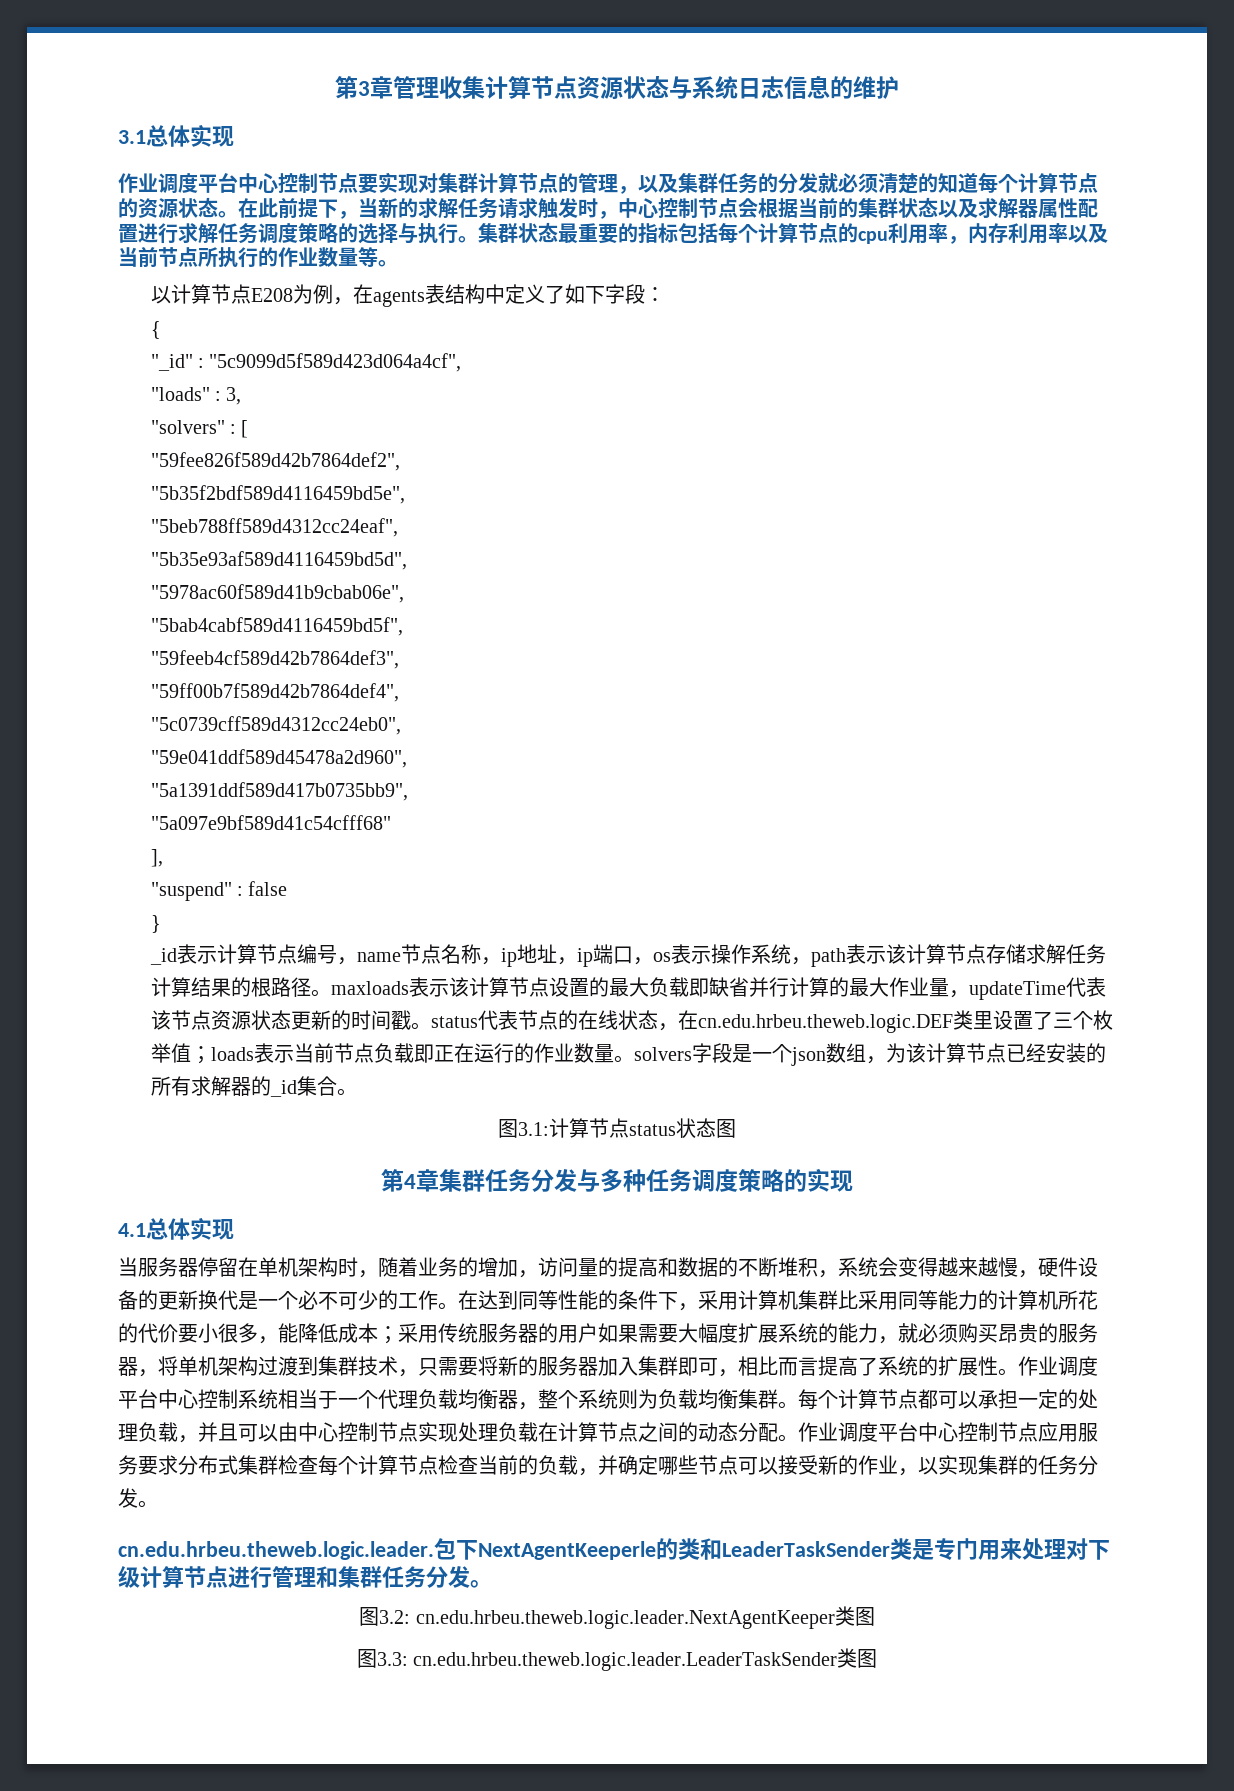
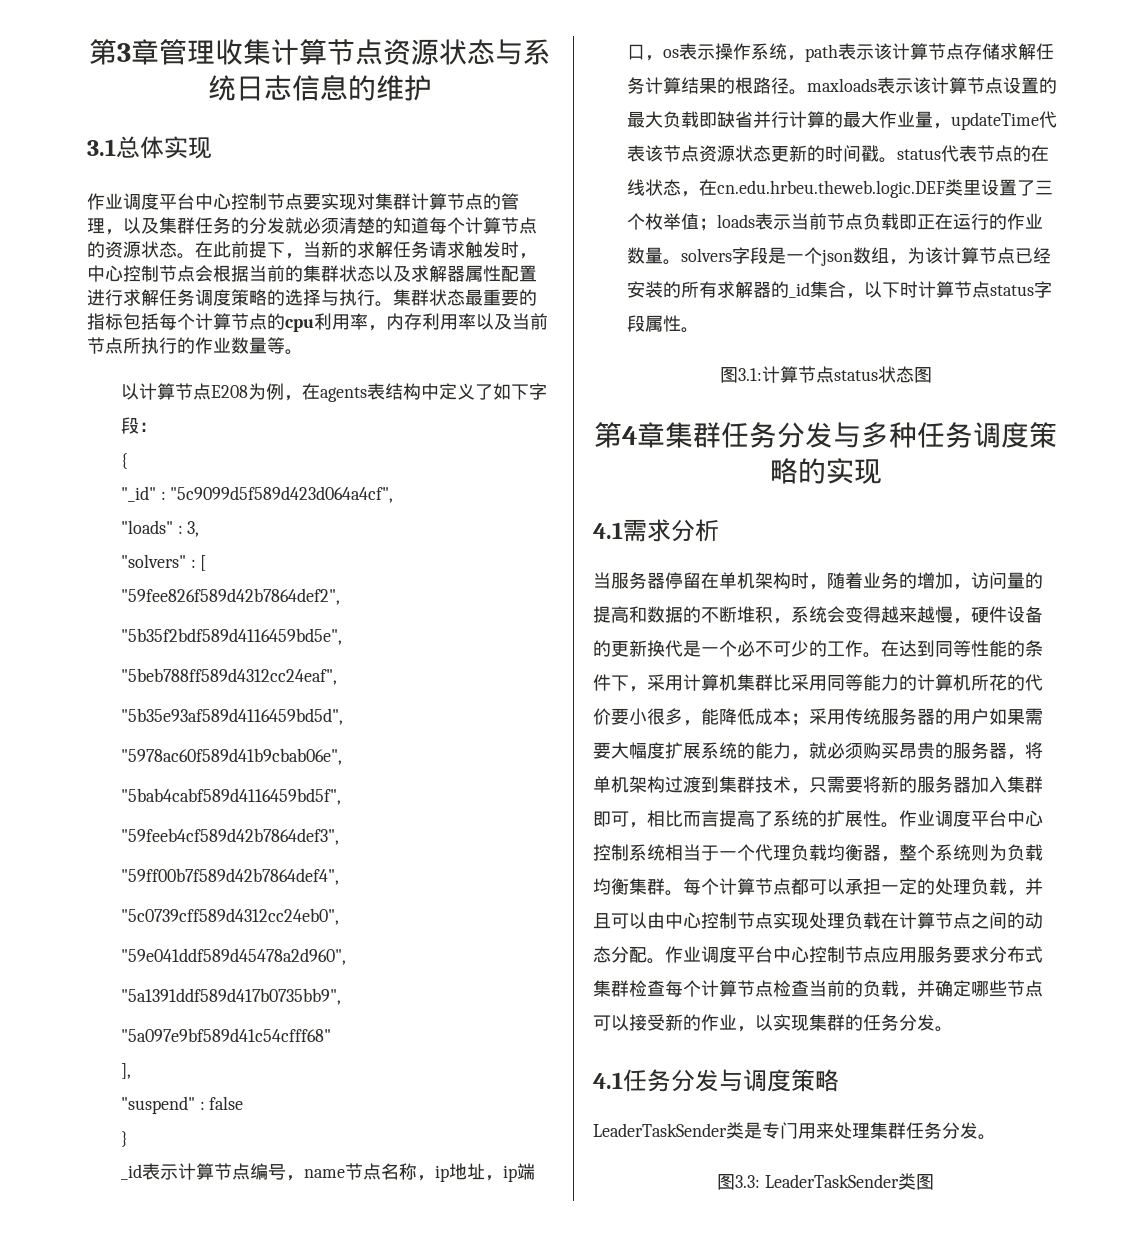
- loads表示当前节点负载即正在运行的作业数量。solvers字段是一个json数组，为该计算节点已经安装的所有求解器的_id集合。
+ loads表示当前节点负载即正在运行的作业数量。solvers字段是一个json数组，为该计算节点已经安装的所有求解器的_id集合，以下时计算节点status字段属性。
- 4.1总体实现
+ 4.1需求分析
- cn.edu.hrbeu.theweb.logic.leader.包下NextAgentKeeperle的类和LeaderTaskSender类是专门用来处理对下级计算节点进行管理和集群任务分发。
+ 4.1任务分发与调度策略
+ LeaderTaskSender类是专门用来处理集群任务分发。
- 图3.2: cn.edu.hrbeu.theweb.logic.leader.NextAgentKeeper类图
- 图3.3: cn.edu.hrbeu.theweb.logic.leader.LeaderTaskSender类图
+ 图3.3: LeaderTaskSender类图

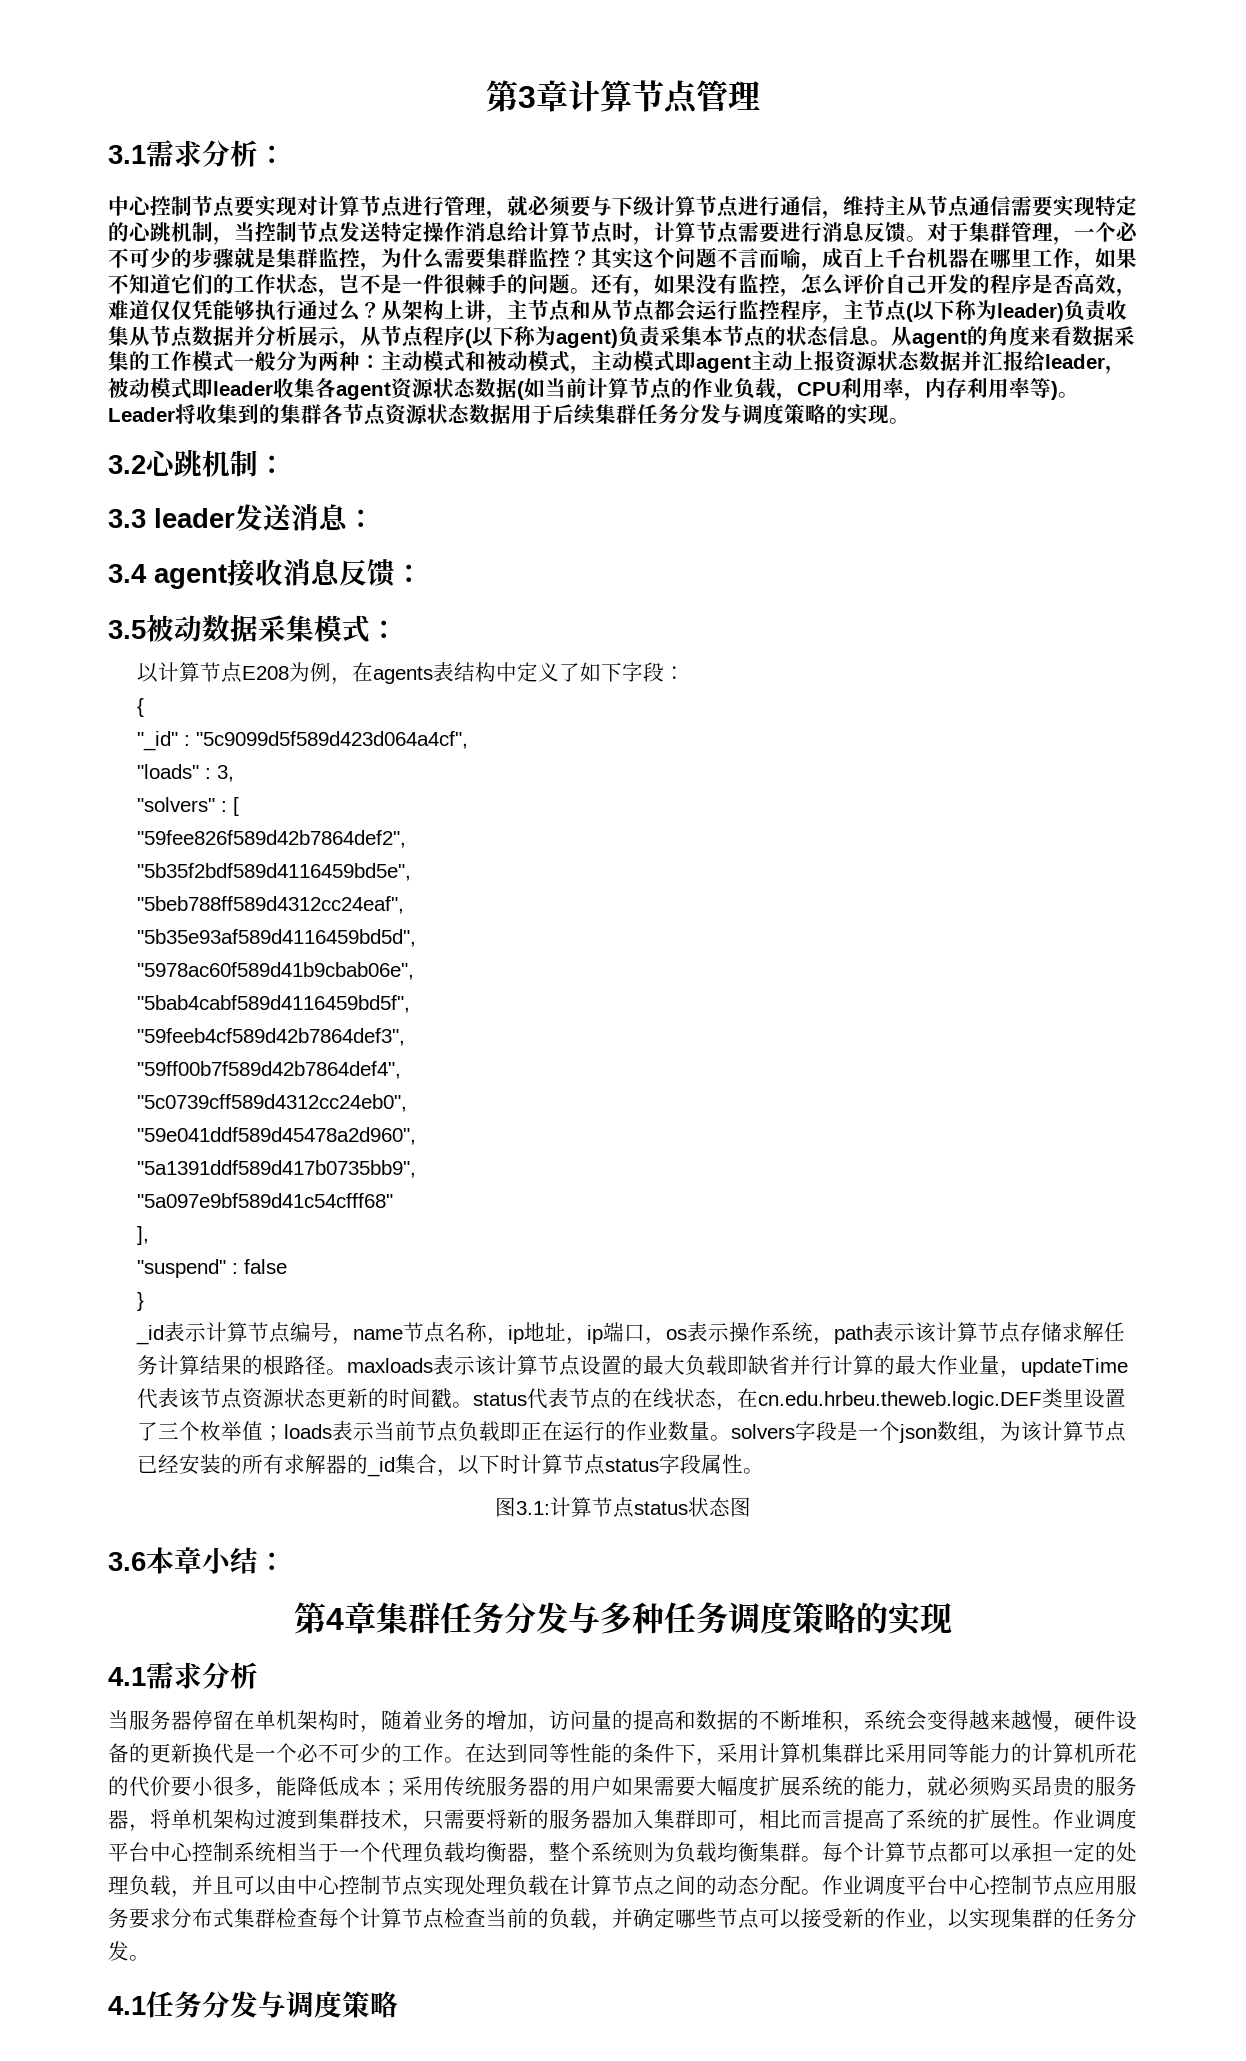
- 第3章管理收集计算节点资源状态与系统日志信息的维护
- 3.1总体实现
- 作业调度平台中心控制节点要实现对集群计算节点的管理，以及集群任务的分发就必须清楚的知道每个计算节点的资源状态。在此前提下，当新的求解任务请求触发时，中心控制节点会根据当前的集群状态以及求解器属性配置进行求解任务调度策略的选择与执行。集群状态最重要的指标包括每个计算节点的cpu利用率，内存利用率以及当前节点所执行的作业数量等。
+ 第3章计算节点管理
+ 3.1需求分析：
+ 中心控制节点要实现对计算节点进行管理，就必须要与下级计算节点进行通信，维持主从节点通信需要实现特定的心跳机制，当控制节点发送特定操作消息给计算节点时，计算节点需要进行消息反馈。对于集群管理，一个必不可少的步骤就是集群监控，为什么需要集群监控？其实这个问题不言而喻，成百上千台机器在哪里工作，如果不知道它们的工作状态，岂不是一件很棘手的问题。还有，如果没有监控，怎么评价自己开发的程序是否高效，难道仅仅凭能够执行通过么？从架构上讲，主节点和从节点都会运行监控程序，主节点(以下称为leader)负责收集从节点数据并分析展示，从节点程序(以下称为agent)负责采集本节点的状态信息。从agent的角度来看数据采集的工作模式一般分为两种：主动模式和被动模式，主动模式即agent主动上报资源状态数据并汇报给leader，被动模式即leader收集各agent资源状态数据(如当前计算节点的作业负载，CPU利用率，内存利用率等)。Leader将收集到的集群各节点资源状态数据用于后续集群任务分发与调度策略的实现。
+ 3.2心跳机制：
+ 3.3 leader发送消息：
+ 3.4 agent接收消息反馈：
+ 3.5被动数据采集模式：
+ 3.6本章小结：
- LeaderTaskSender类是专门用来处理集群任务分发。
- 图3.3: LeaderTaskSender类图

